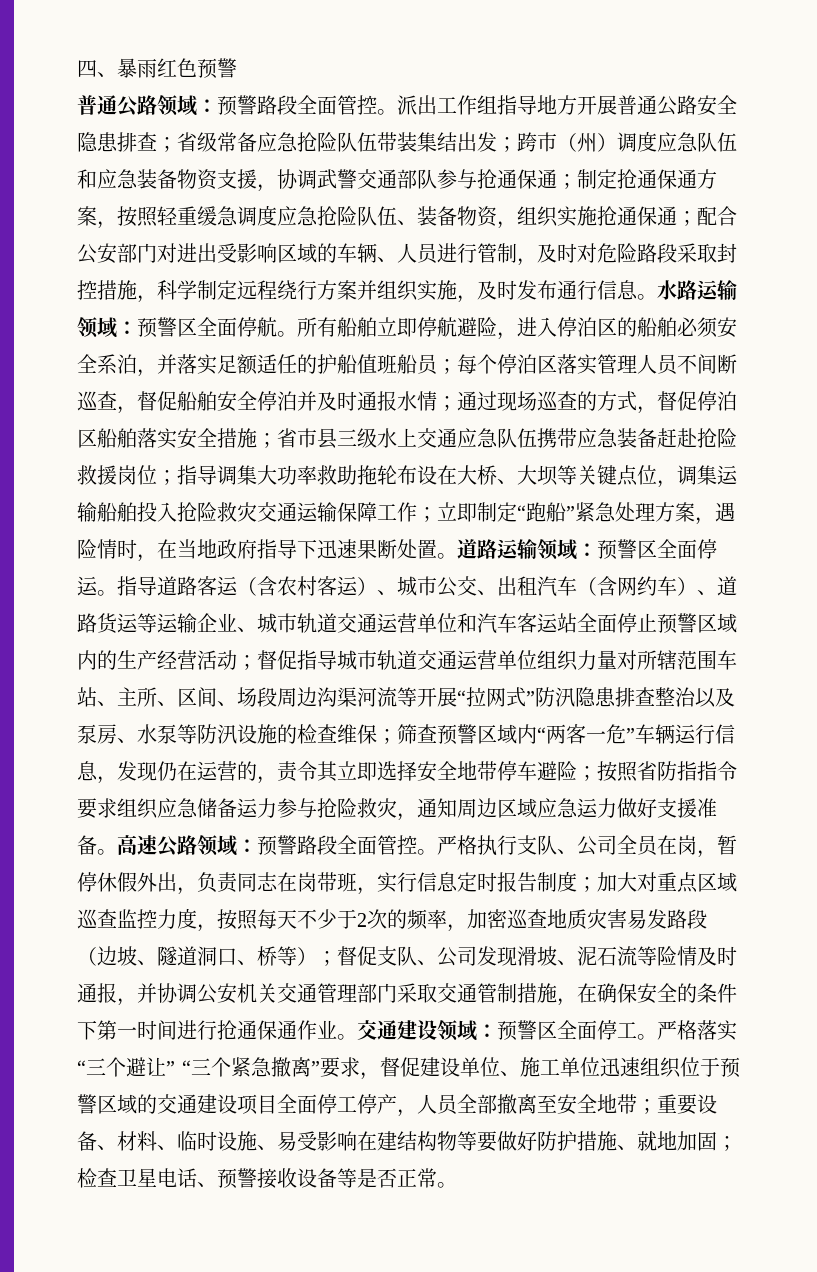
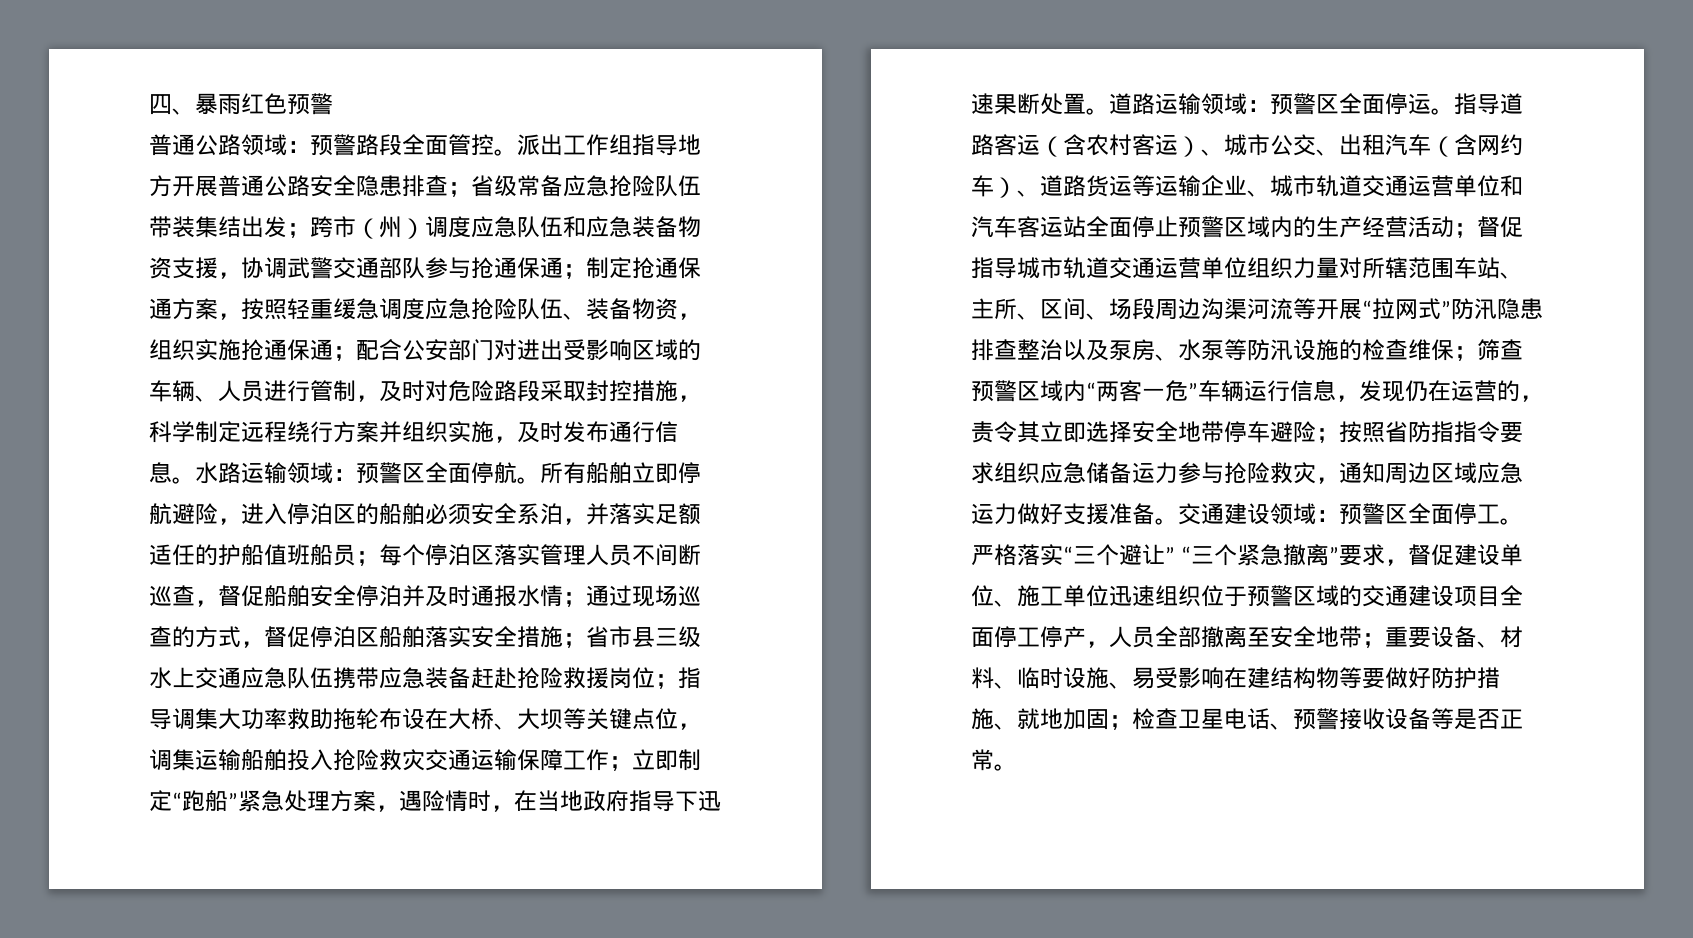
- 高速公路领域：预警路段全面管控。严格执行支队、公司全员在岗，暂停休假外出，负责同志在岗带班，实行信息定时报告制度；加大对重点区域巡查监控力度，按照每天不少于2次的频率，加密巡查地质灾害易发路段（边坡、隧道洞口、桥等）；督促支队、公司发现滑坡、泥石流等险情及时通报，并协调公安机关交通管理部门采取交通管制措施，在确保安全的条件下第一时间进行抢通保通作业。

